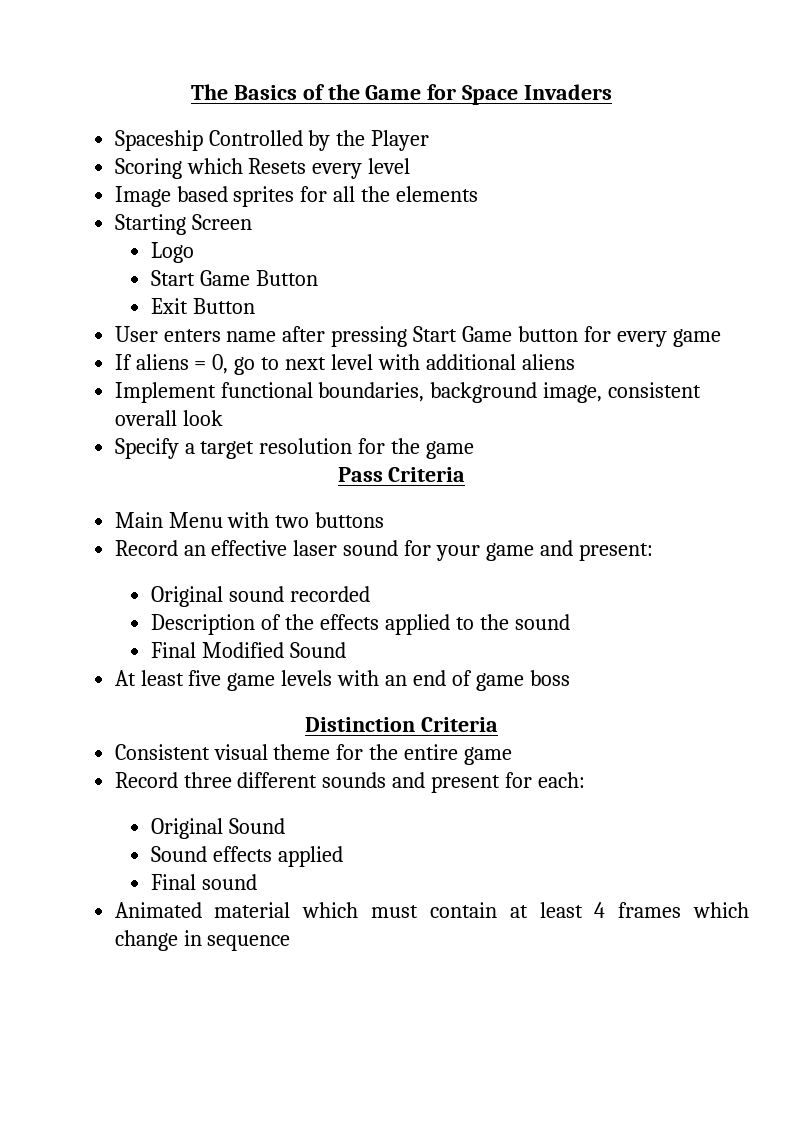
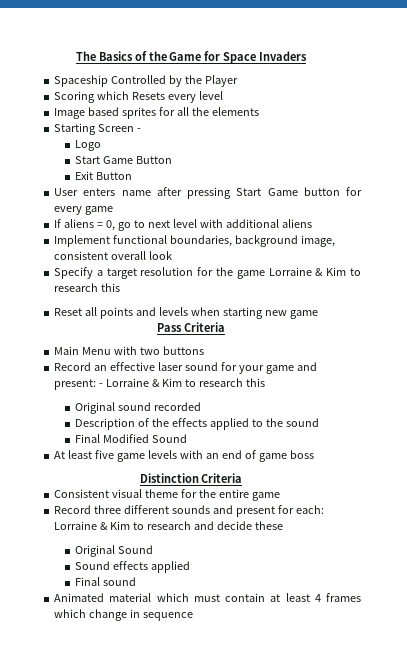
- Starting Screen
+ Starting Screen -
- Specify a target resolution for the game
+ Specify a target resolution for the game Lorraine & Kim to research this
+ Reset all points and levels when starting new game
- Record an effective laser sound for your game and present:
+ Record an effective laser sound for your game and present: - Lorraine & Kim to research this
- Record three different sounds and present for each:
+ Record three different sounds and present for each: Lorraine & Kim to research and decide these

